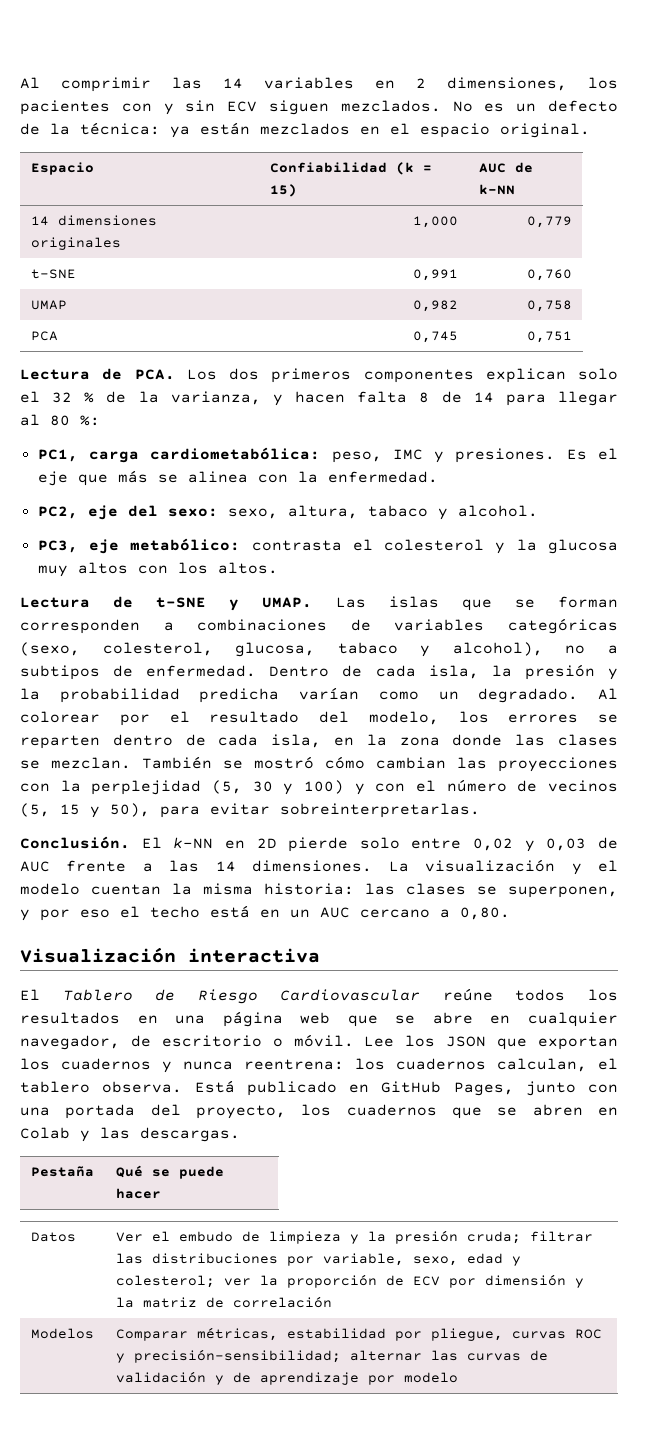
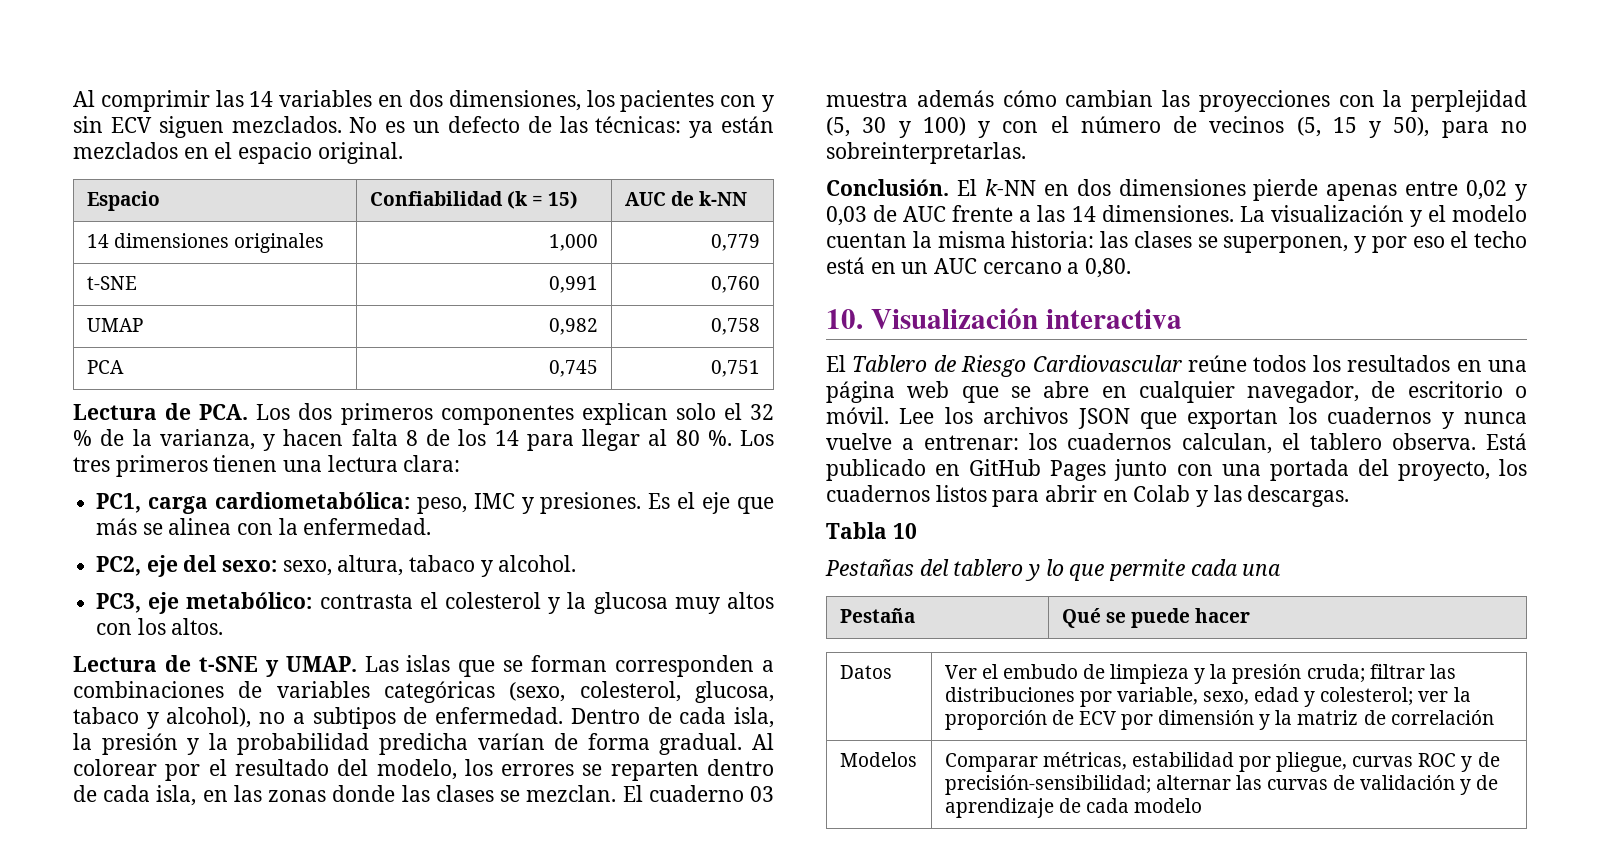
- Al comprimir las 14 variables en 2 dimensiones, los pacientes con y sin ECV siguen mezclados.
+ Al comprimir las 14 variables en dos dimensiones, los pacientes con y sin ECV siguen mezclados.
- No es un defecto de la técnica: ya están mezclados en el espacio original.
+ No es un defecto de las técnicas: ya están mezclados en el espacio original.
- Lectura de PCA. Los dos primeros componentes explican solo el 32 % de la varianza, y hacen falta 8 de 14 para llegar al 80 %:
+ Lectura de PCA. Los dos primeros componentes explican solo el 32 % de la varianza, y hacen falta 8 de los 14 para llegar al 80 %. Los tres primeros tienen una lectura clara:
- Dentro de cada isla, la presión y la probabilidad predicha varían como un degradado.
+ Dentro de cada isla, la presión y la probabilidad predicha varían de forma gradual.
- Al colorear por el resultado del modelo, los errores se reparten dentro de cada isla, en la zona donde las clases se mezclan.
+ Al colorear por el resultado del modelo, los errores se reparten dentro de cada isla, en las zonas donde las clases se mezclan.
- También se mostró cómo cambian las proyecciones con la perplejidad (5, 30 y 100) y con el número de vecinos (5, 15 y 50), para evitar sobreinterpretarlas.
+ El cuaderno 03 muestra además cómo cambian las proyecciones con la perplejidad (5, 30 y 100) y con el número de vecinos (5, 15 y 50), para no sobreinterpretarlas.
- El k-NN en 2D pierde solo entre 0,02 y 0,03 de AUC frente a las 14 dimensiones.
+ El k-NN en dos dimensiones pierde apenas entre 0,02 y 0,03 de AUC frente a las 14 dimensiones.
- Visualización interactiva
+ 10. Visualización interactiva
- Lee los JSON que exportan los cuadernos y nunca reentrena: los cuadernos calculan, el tablero observa.
+ Lee los archivos JSON que exportan los cuadernos y nunca vuelve a entrenar: los cuadernos calculan, el tablero observa.
- Está publicado en GitHub Pages, junto con una portada del proyecto, los cuadernos que se abren en Colab y las descargas.
+ Está publicado en GitHub Pages junto con una portada del proyecto, los cuadernos listos para abrir en Colab y las descargas.
+ Tabla 10
+ Pestañas del tablero y lo que permite cada una
- Modelos | Comparar métricas, estabilidad por pliegue, curvas ROC y precisión-sensibilidad; alternar las curvas de validación y de aprendizaje por modelo
+ Modelos | Comparar métricas, estabilidad por pliegue, curvas ROC y de precisión-sensibilidad; alternar las curvas de validación y de aprendizaje de cada modelo

